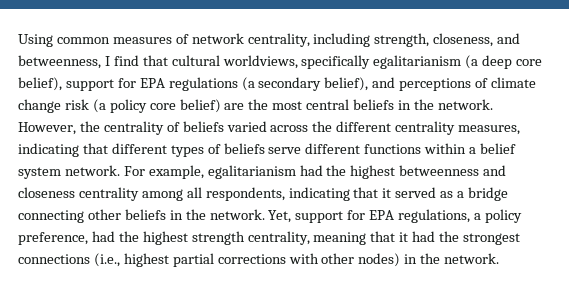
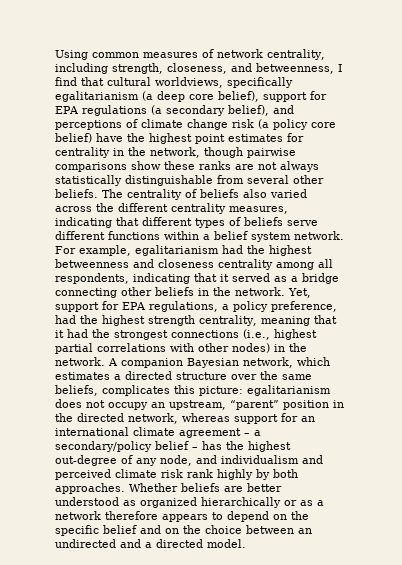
- Using common measures of network centrality, including strength, closeness, and betweenness, I find that cultural worldviews, specifically egalitarianism (a deep core belief), support for EPA regulations (a secondary belief), and perceptions of climate change risk (a policy core belief) are the most central beliefs in the network. However, the centrality of beliefs varied across the different centrality measures, indicating that different types of beliefs serve different functions within a belief system network.
+ Using common measures of network centrality, including strength, closeness, and betweenness, I find that cultural worldviews, specifically egalitarianism (a deep core belief), support for EPA regulations (a secondary belief), and perceptions of climate change risk (a policy core belief) have the highest point estimates for centrality in the network, though pairwise comparisons show these ranks are not always statistically distinguishable from several other beliefs. The centrality of beliefs also varied across the different centrality measures, indicating that different types of beliefs serve different functions within a belief system network.
- Yet, support for EPA regulations, a policy preference, had the highest strength centrality, meaning that it had the strongest connections (i.e., highest partial corrections with other nodes) in the network.
+ Yet, support for EPA regulations, a policy preference, had the highest strength centrality, meaning that it had the strongest connections (i.e., highest partial correlations with other nodes) in the network.
+ A companion Bayesian network, which estimates a directed structure over the same beliefs, complicates this picture: egalitarianism does not occupy an upstream, “parent” position in the directed network, whereas support for an international climate agreement – a secondary/policy belief – has the highest out-degree of any node, and individualism and perceived climate risk rank highly by both approaches. Whether beliefs are better understood as organized hierarchically or as a network therefore appears to depend on the specific belief and on the choice between an undirected and a directed model.

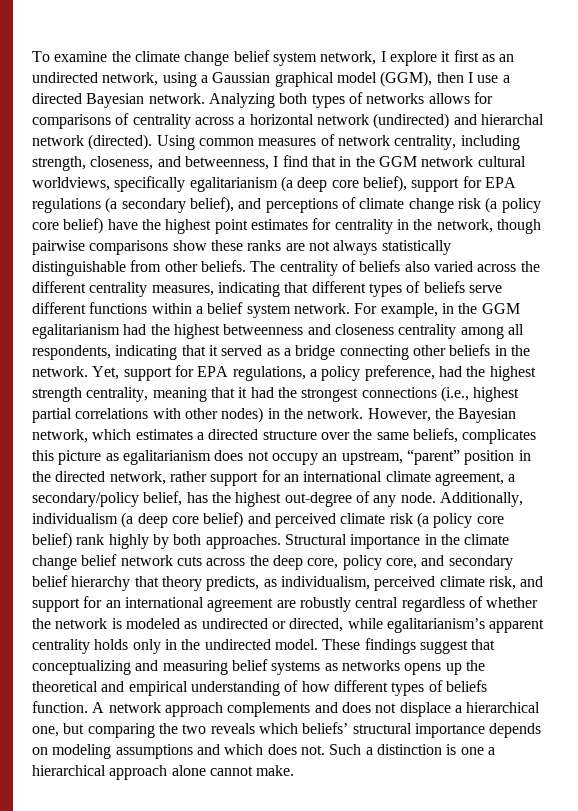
+ To examine the climate change belief system network, I explore it first as an undirected network, using a Gaussian graphical model (GGM), then I use a directed Bayesian network. Analyzing both types of networks allows for comparisons of centrality across a horizontal network (undirected) and hierarchal network (directed).
- Using common measures of network centrality, including strength, closeness, and betweenness, I find that cultural worldviews, specifically egalitarianism (a deep core belief), support for EPA regulations (a secondary belief), and perceptions of climate change risk (a policy core belief) have the highest point estimates for centrality in the network, though pairwise comparisons show these ranks are not always statistically distinguishable from several other beliefs.
+ Using common measures of network centrality, including strength, closeness, and betweenness, I find that in the GGM network cultural worldviews, specifically egalitarianism (a deep core belief), support for EPA regulations (a secondary belief), and perceptions of climate change risk (a policy core belief) have the highest point estimates for centrality in the network, though pairwise comparisons show these ranks are not always statistically distinguishable from other beliefs.
- For example, egalitarianism had the highest betweenness and closeness centrality among all respondents, indicating that it served as a bridge connecting other beliefs in the network.
+ For example, in the GGM egalitarianism had the highest betweenness and closeness centrality among all respondents, indicating that it served as a bridge connecting other beliefs in the network.
- A companion Bayesian network, which estimates a directed structure over the same beliefs, complicates this picture: egalitarianism does not occupy an upstream, “parent” position in the directed network, whereas support for an international climate agreement – a secondary/policy belief – has the highest out-degree of any node, and individualism and perceived climate risk rank highly by both approaches.
+ However, the Bayesian network, which estimates a directed structure over the same beliefs, complicates this picture as egalitarianism does not occupy an upstream, “parent” position in the directed network, rather support for an international climate agreement, a secondary/policy belief, has the highest out-degree of any node. Additionally, individualism (a deep core belief) and perceived climate risk (a policy core belief) rank highly by both approaches.
- Whether beliefs are better understood as organized hierarchically or as a network therefore appears to depend on the specific belief and on the choice between an undirected and a directed model.
+ Structural importance in the climate change belief network cuts across the deep core, policy core, and secondary belief hierarchy that theory predicts, as individualism, perceived climate risk, and support for an international agreement are robustly central regardless of whether the network is modeled as undirected or directed, while egalitarianism’s apparent centrality holds only in the undirected model. These findings suggest that conceptualizing and measuring belief systems as networks opens up the theoretical and empirical understanding of how different types of beliefs function. A network approach complements and does not displace a hierarchical one, but comparing the two reveals which beliefs’ structural importance depends on modeling assumptions and which does not. Such a distinction is one a hierarchical approach alone cannot make.

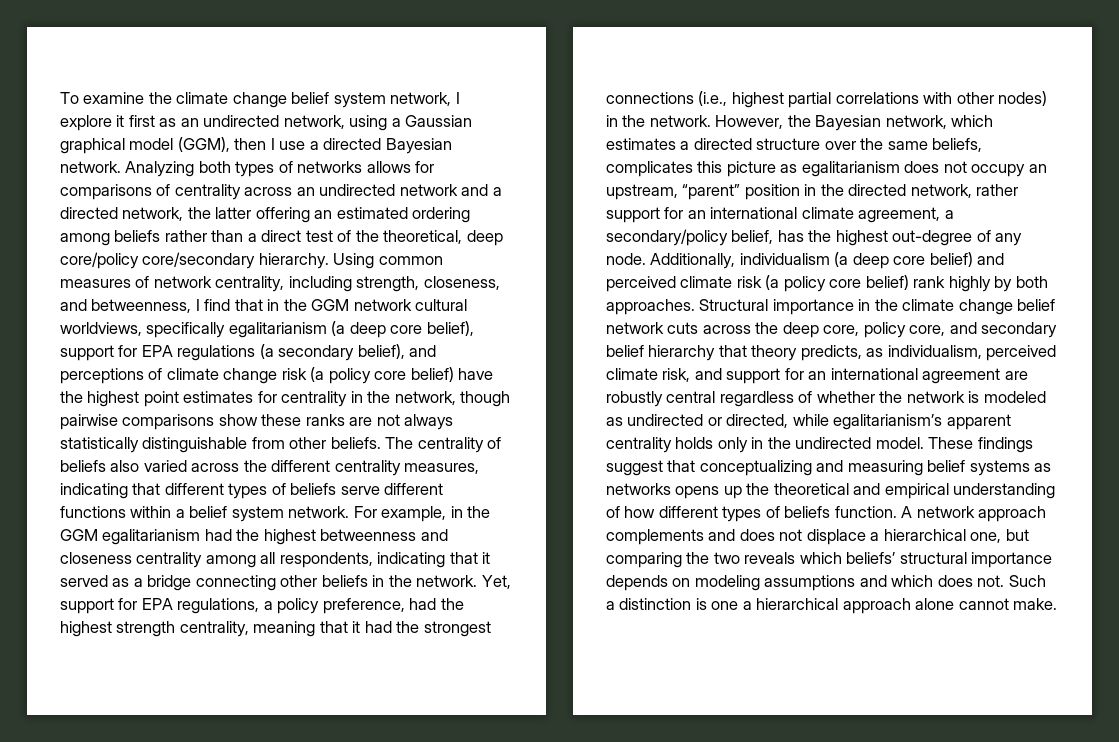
- Analyzing both types of networks allows for comparisons of centrality across a horizontal network (undirected) and hierarchal network (directed).
+ Analyzing both types of networks allows for comparisons of centrality across an undirected network and a directed network, the latter offering an estimated ordering among beliefs rather than a direct test of the theoretical, deep core/policy core/secondary hierarchy.

